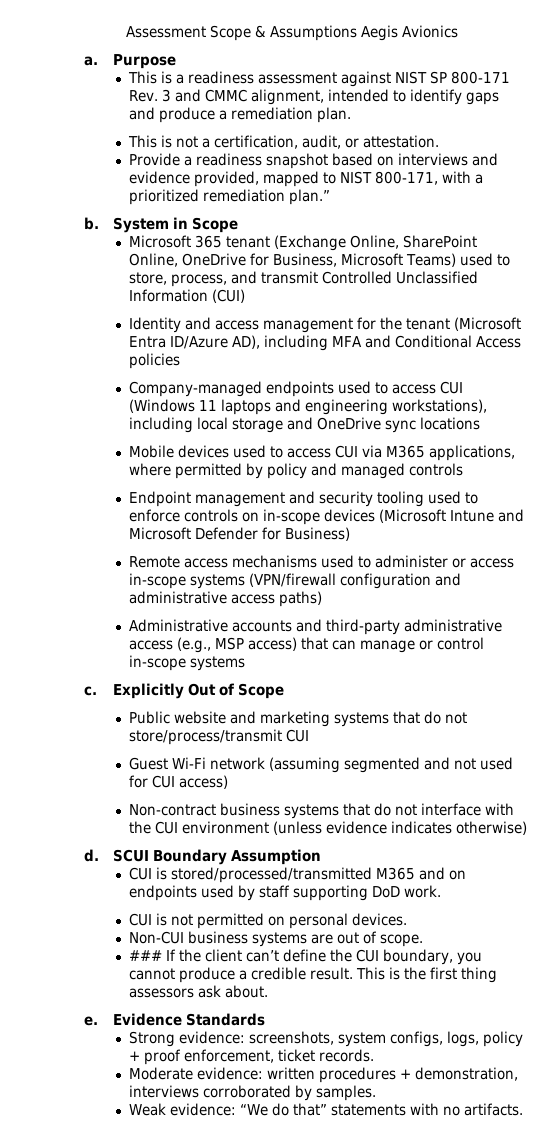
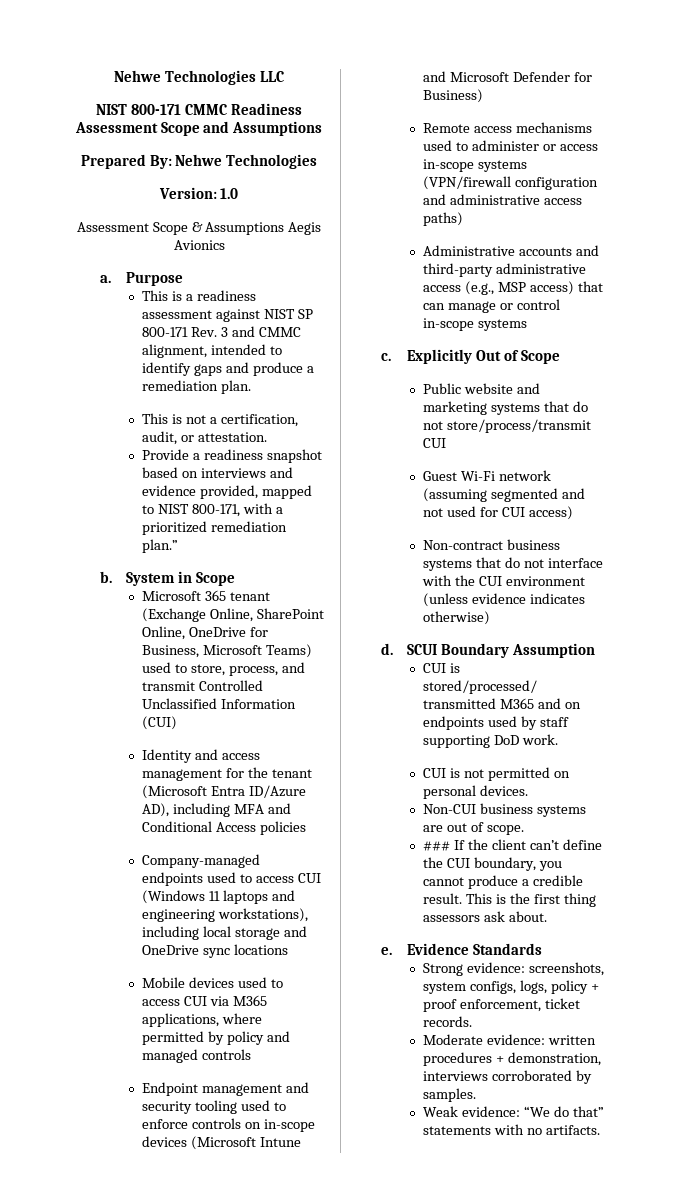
+ Nehwe Technologies LLC
+ NIST 800-171 CMMC Readiness Assessment Scope and Assumptions
+ Prepared By: Nehwe Technologies
+ Version: 1.0

